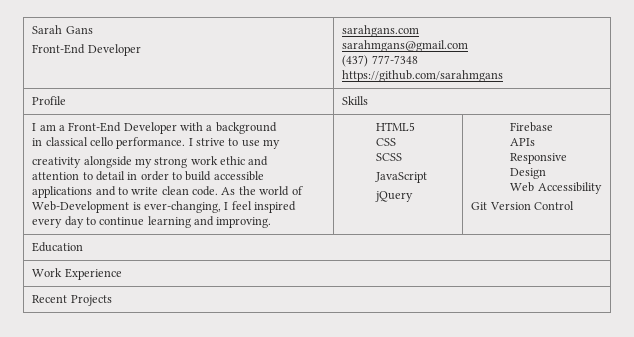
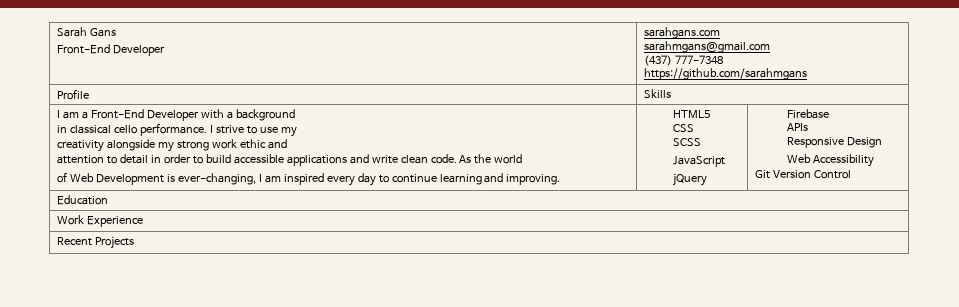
- attention to detail in order to build accessible applications and to write clean code.
+ attention to detail in order to build accessible applications and write clean code.
- As the world of Web-Development is ever-changing, I feel inspired every day to continue learning and improving.
+ As the world
+ of Web Development is ever-changing, I am inspired every day to continue learning and improving.

